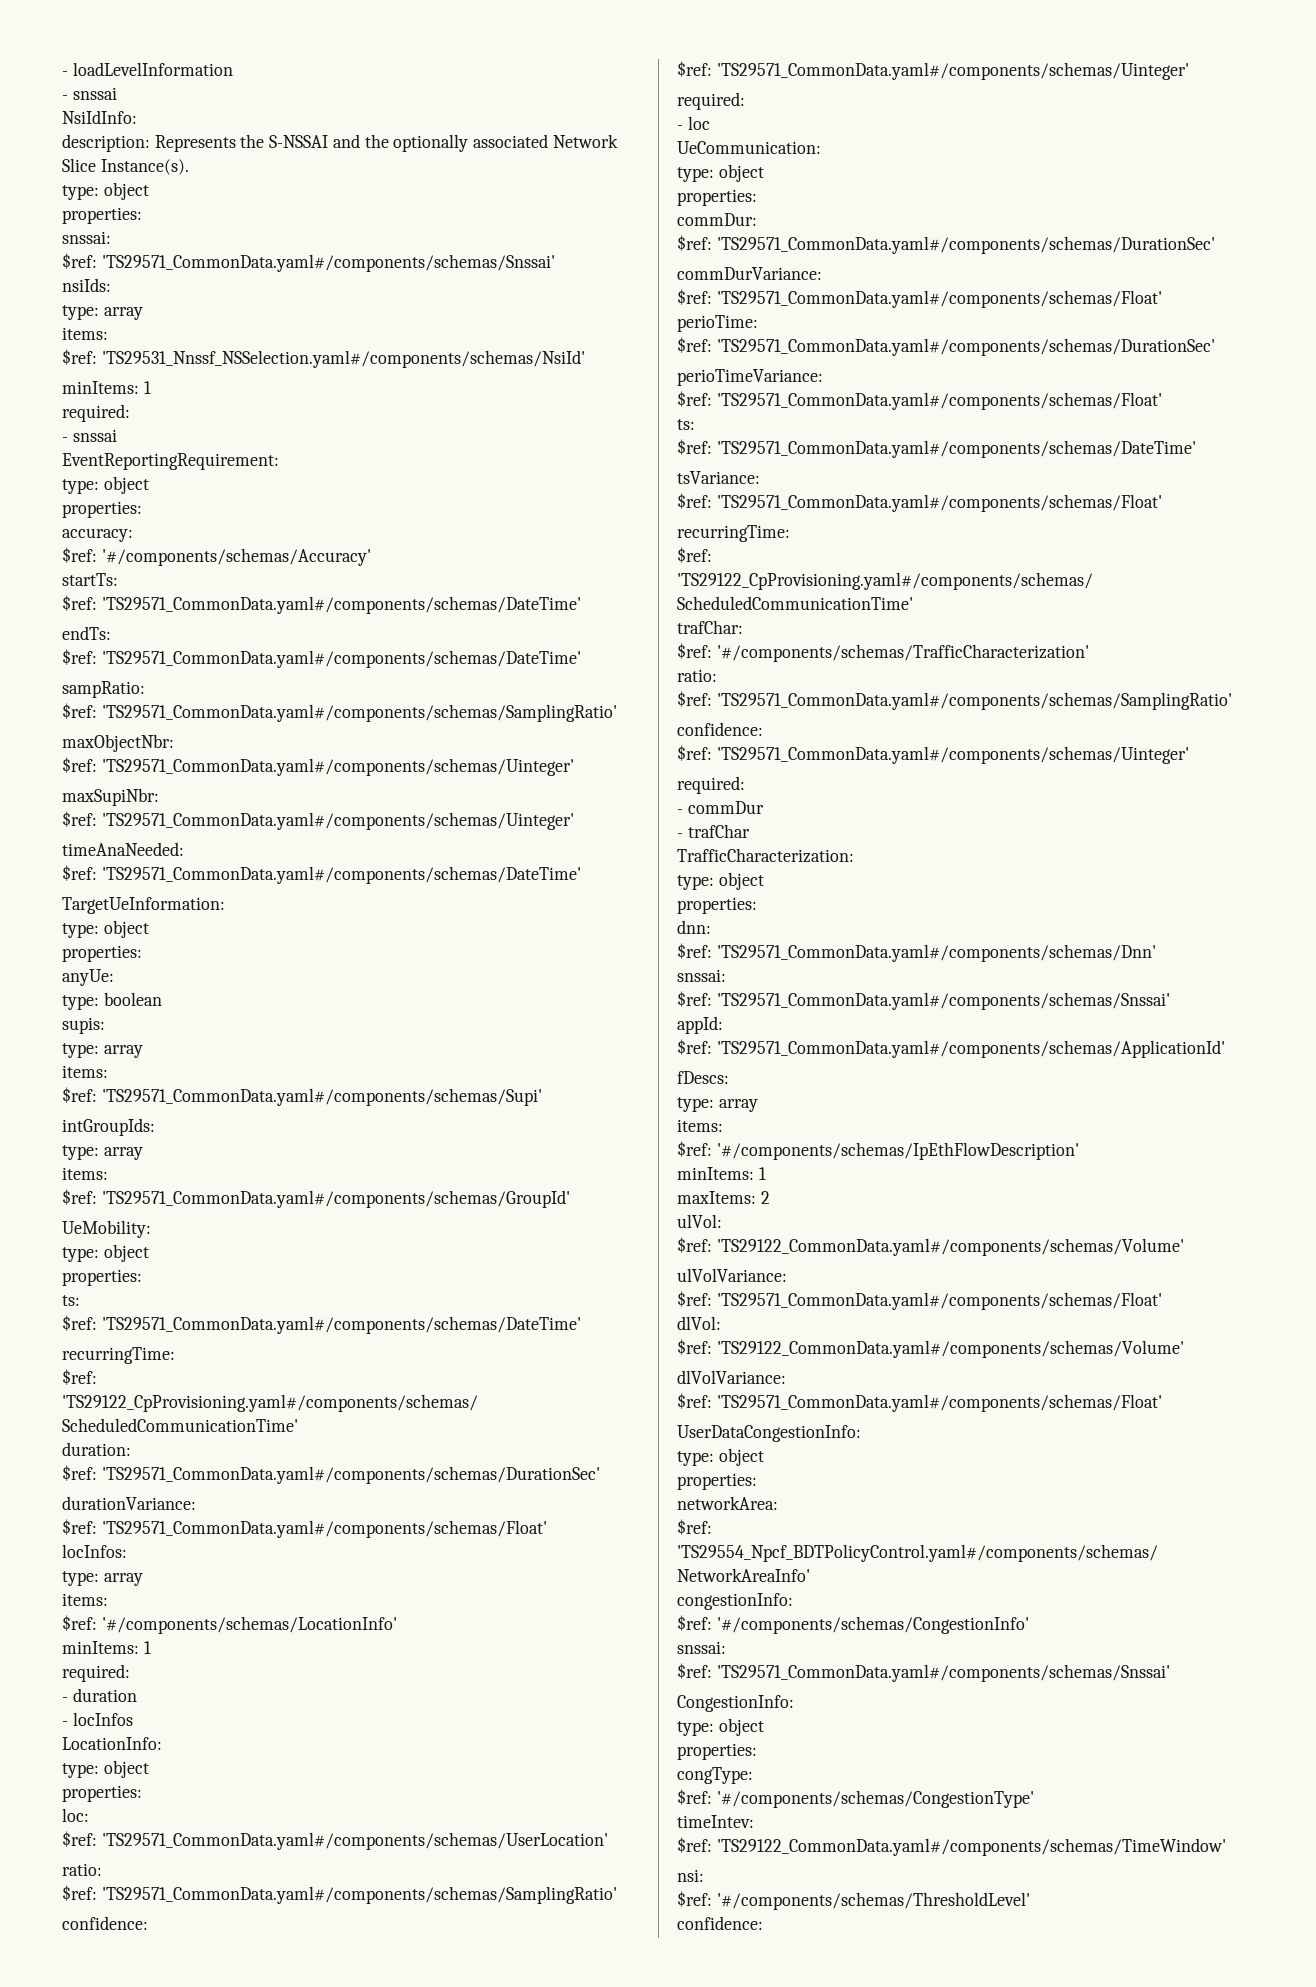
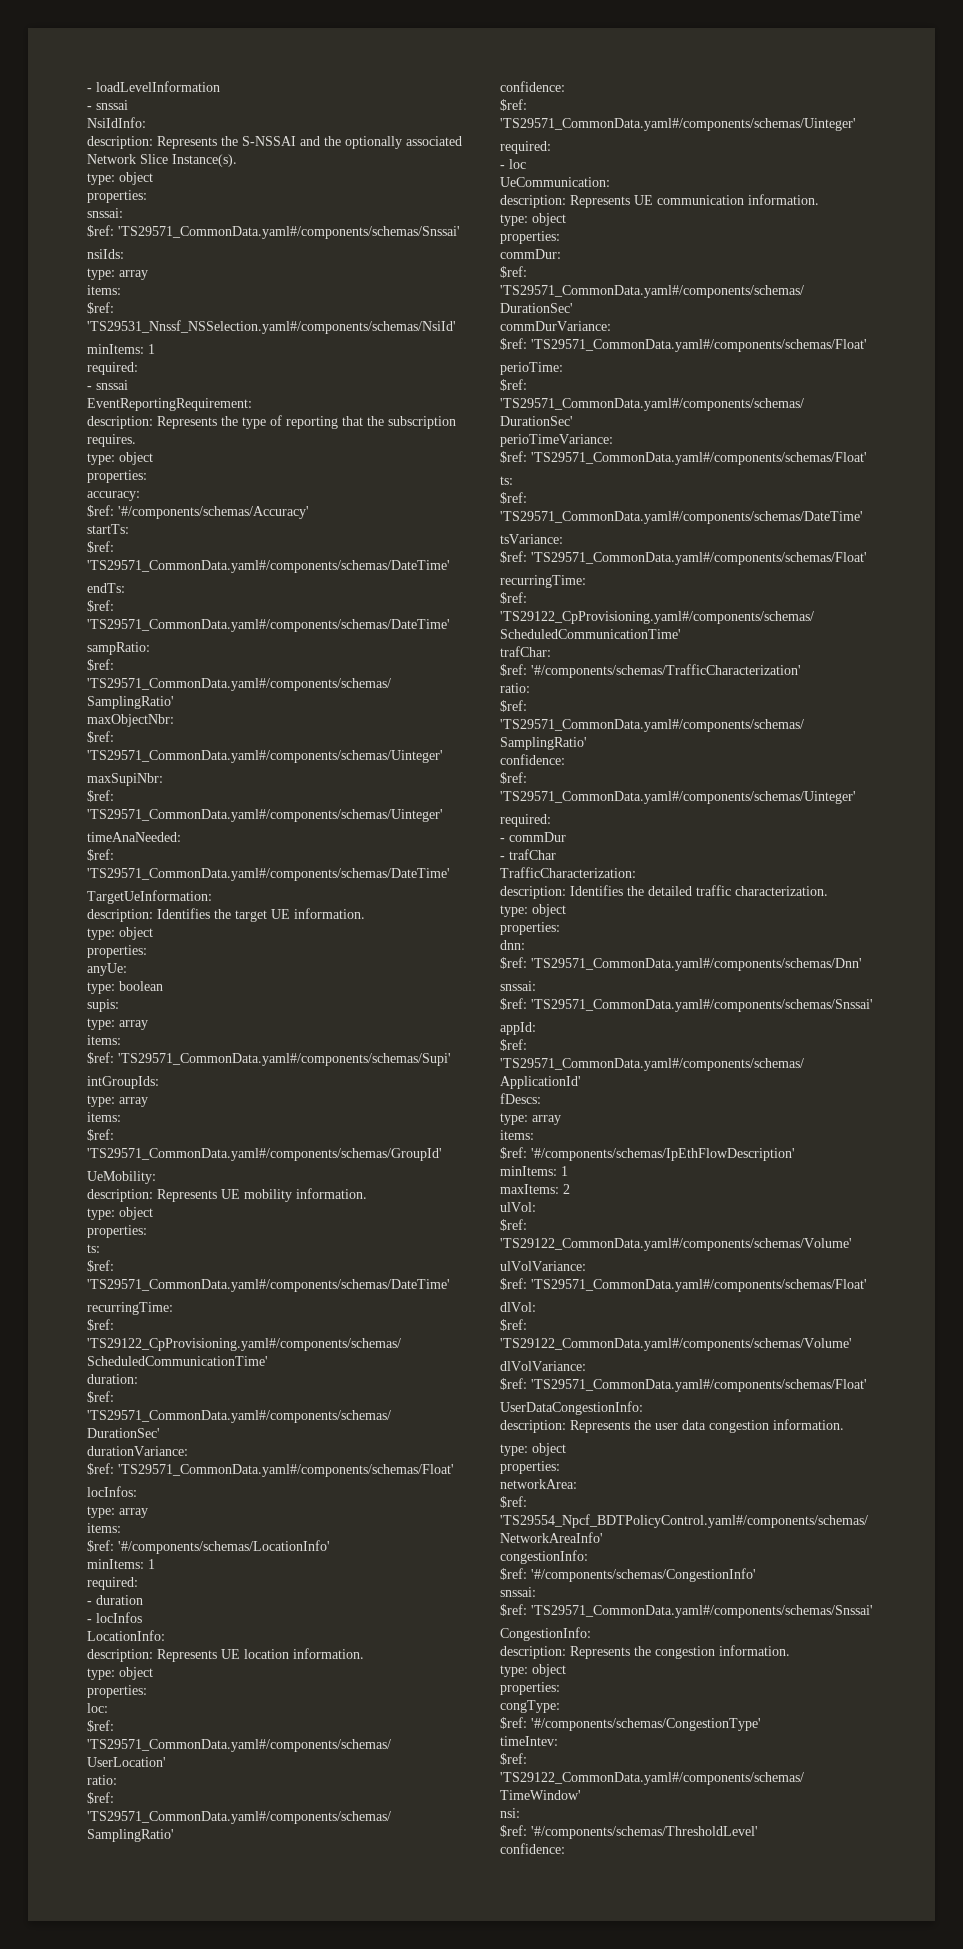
+ description: Represents the type of reporting that the subscription requires.
+ description: Identifies the target UE information.
+ description: Represents UE mobility information.
+ description: Represents UE location information.
+ description: Represents UE communication information.
+ description: Identifies the detailed traffic characterization.
+ description: Represents the user data congestion information.
+ description: Represents the congestion information.

